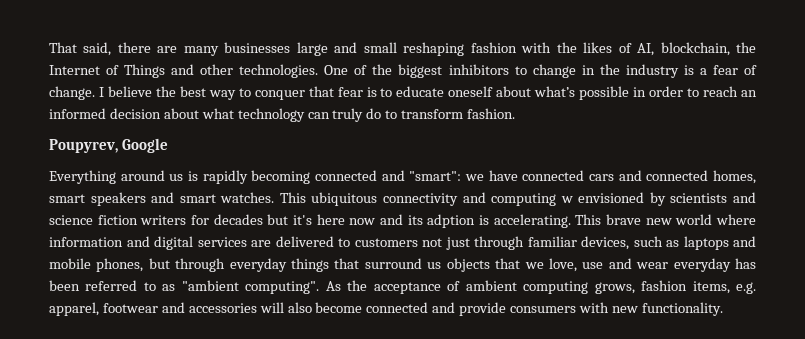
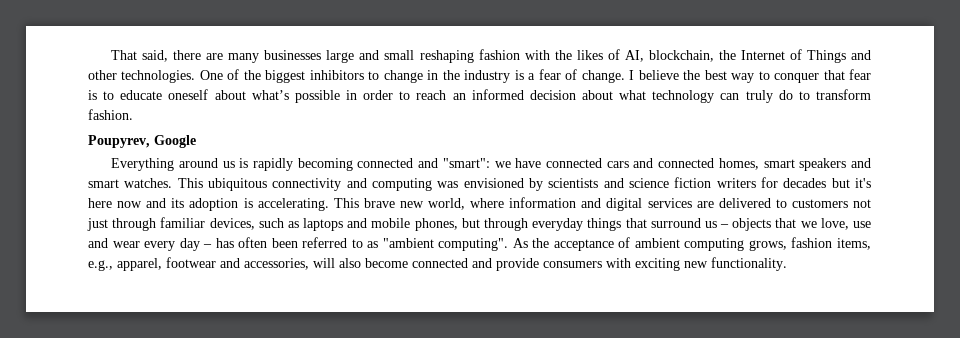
- This ubiquitous connectivity and computing w envisioned by scientists and science fiction writers for decades but it's here now and its adption is accelerating.
+ This ubiquitous connectivity and computing was envisioned by scientists and science fiction writers for decades but it's here now and its adoption is accelerating.
- This brave new world where information and digital services are delivered to customers not just through familiar devices, such as laptops and mobile phones, but through everyday things that surround us objects that we love, use and wear everyday has been referred to as "ambient computing".
+ This brave new world, where information and digital services are delivered to customers not just through familiar devices, such as laptops and mobile phones, but through everyday things that surround us – objects that we love, use and wear every day – has often been referred to as "ambient computing".
- As the acceptance of ambient computing grows, fashion items, e.g. apparel, footwear and accessories will also become connected and provide consumers with new functionality.
+ As the acceptance of ambient computing grows, fashion items, e.g., apparel, footwear and accessories, will also become connected and provide consumers with exciting new functionality.

